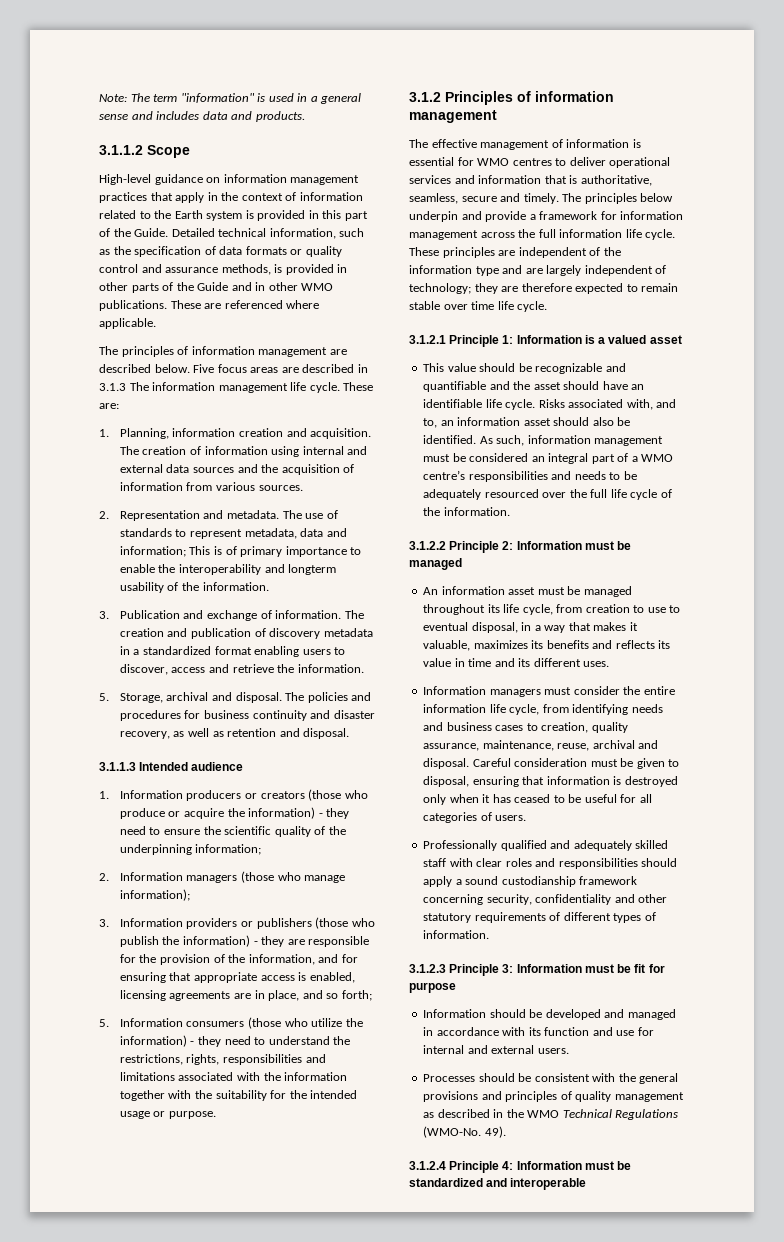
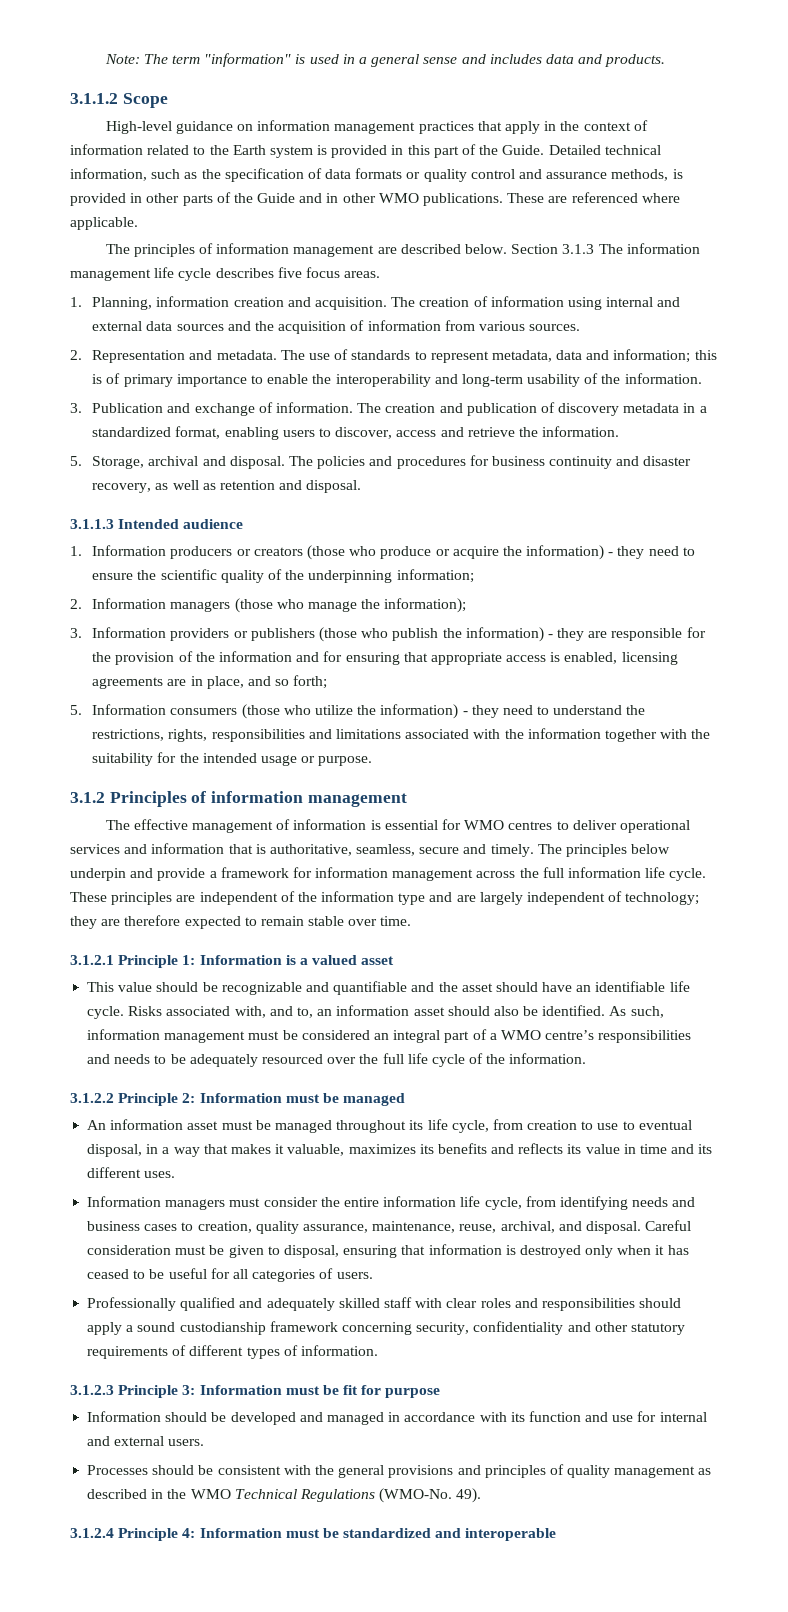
- Five focus areas are described in 3.1.3 The information management life cycle. These are:
+ Section 3.1.3 The information management life cycle describes five focus areas.
- The use of standards to represent metadata, data and information; This is of primary importance to enable the interoperability and longterm usability of the information.
+ The use of standards to represent metadata, data and information; this is of primary importance to enable the interoperability and long-term usability of the information.
- The creation and publication of discovery metadata in a standardized format enabling users to discover, access and retrieve the information.
+ The creation and publication of discovery metadata in a standardized format, enabling users to discover, access and retrieve the information.
- 2. Information managers (those who manage information);
+ 2. Information managers (those who manage the information);
- 3. Information providers or publishers (those who publish the information) - they are responsible for the provision of the information, and for ensuring that appropriate access is enabled, licensing agreements are in place, and so forth;
+ 3. Information providers or publishers (those who publish the information) - they are responsible for the provision of the information and for ensuring that appropriate access is enabled, licensing agreements are in place, and so forth;
- These principles are independent of the information type and are largely independent of technology; they are therefore expected to remain stable over time life cycle.
+ These principles are independent of the information type and are largely independent of technology; they are therefore expected to remain stable over time.
- Information managers must consider the entire information life cycle, from identifying needs and business cases to creation, quality assurance, maintenance, reuse, archival and disposal.
+ Information managers must consider the entire information life cycle, from identifying needs and business cases to creation, quality assurance, maintenance, reuse, archival, and disposal.

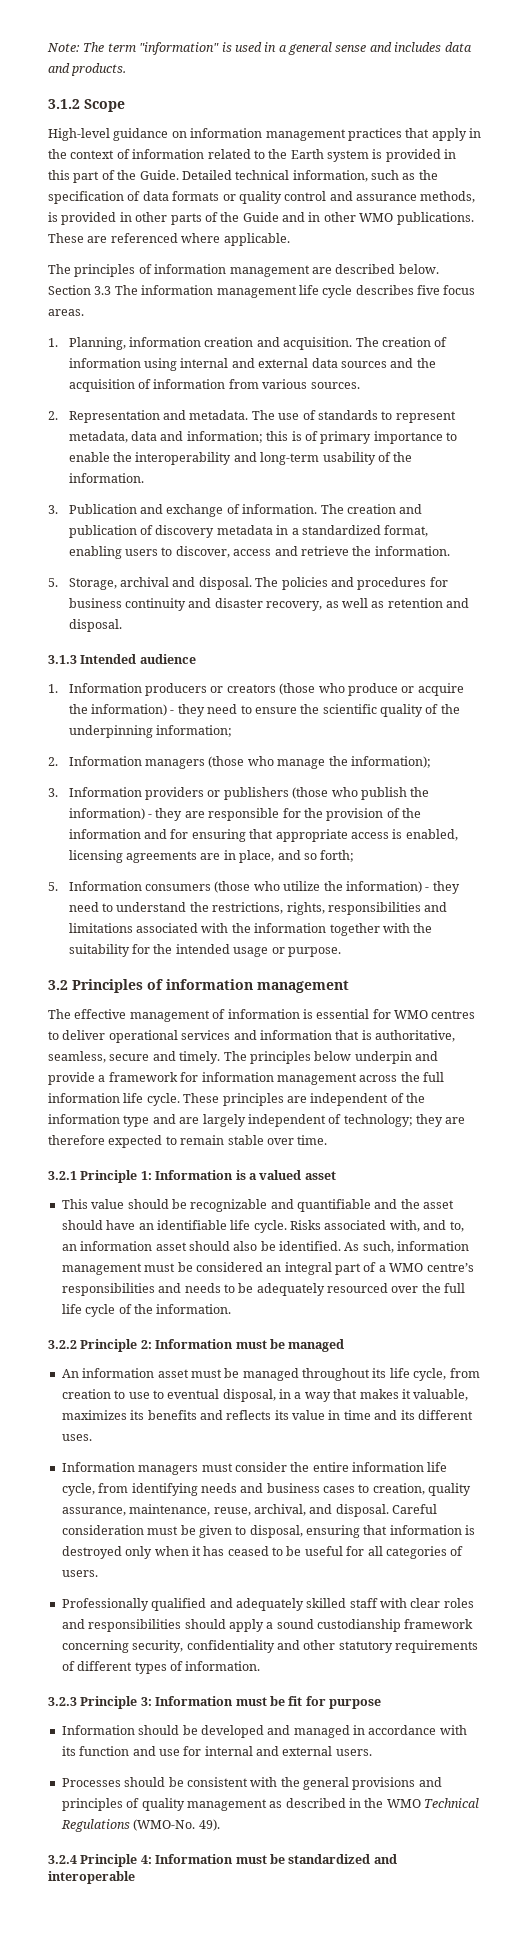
- 3.1.1.2 Scope
+ 3.1.2 Scope
- Section 3.1.3 The information management life cycle describes five focus areas.
+ Section 3.3 The information management life cycle describes five focus areas.
- 3.1.1.3 Intended audience
+ 3.1.3 Intended audience
- 3.1.2 Principles of information management
+ 3.2 Principles of information management
- 3.1.2.1 Principle 1: Information is a valued asset
+ 3.2.1 Principle 1: Information is a valued asset
- 3.1.2.2 Principle 2: Information must be managed
+ 3.2.2 Principle 2: Information must be managed
- 3.1.2.3 Principle 3: Information must be fit for purpose
+ 3.2.3 Principle 3: Information must be fit for purpose
- 3.1.2.4 Principle 4: Information must be standardized and interoperable
+ 3.2.4 Principle 4: Information must be standardized and interoperable

